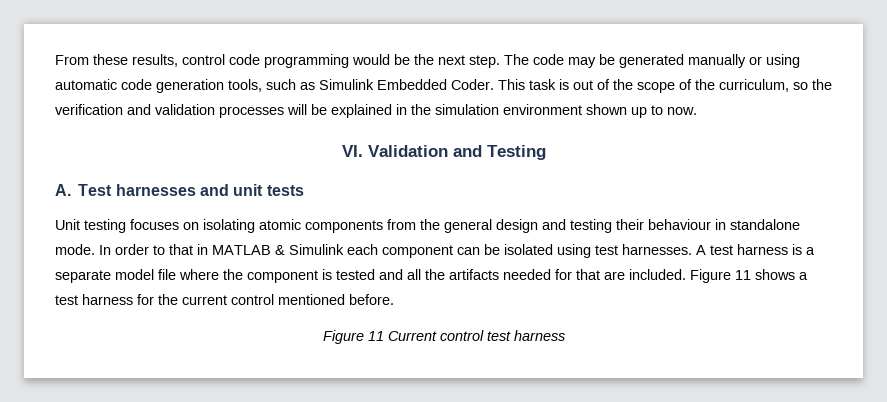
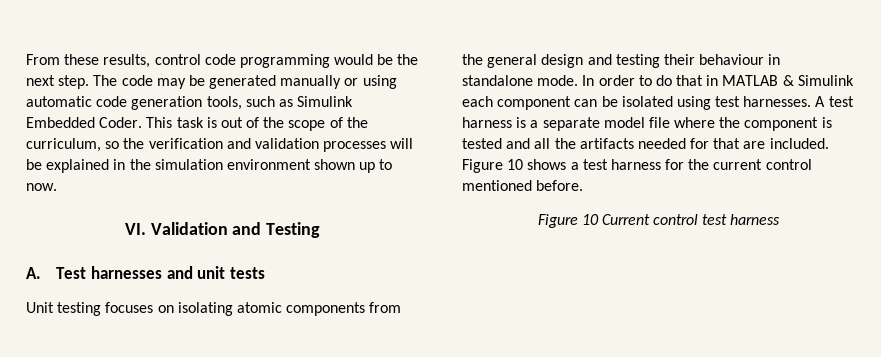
- In order to that in MATLAB & Simulink each component can be isolated using test harnesses.
+ In order to do that in MATLAB & Simulink each component can be isolated using test harnesses.
- Figure 11 shows a test harness for the current control mentioned before.
+ Figure 10 shows a test harness for the current control mentioned before.
- Figure 11 Current control test harness
+ Figure 10 Current control test harness

